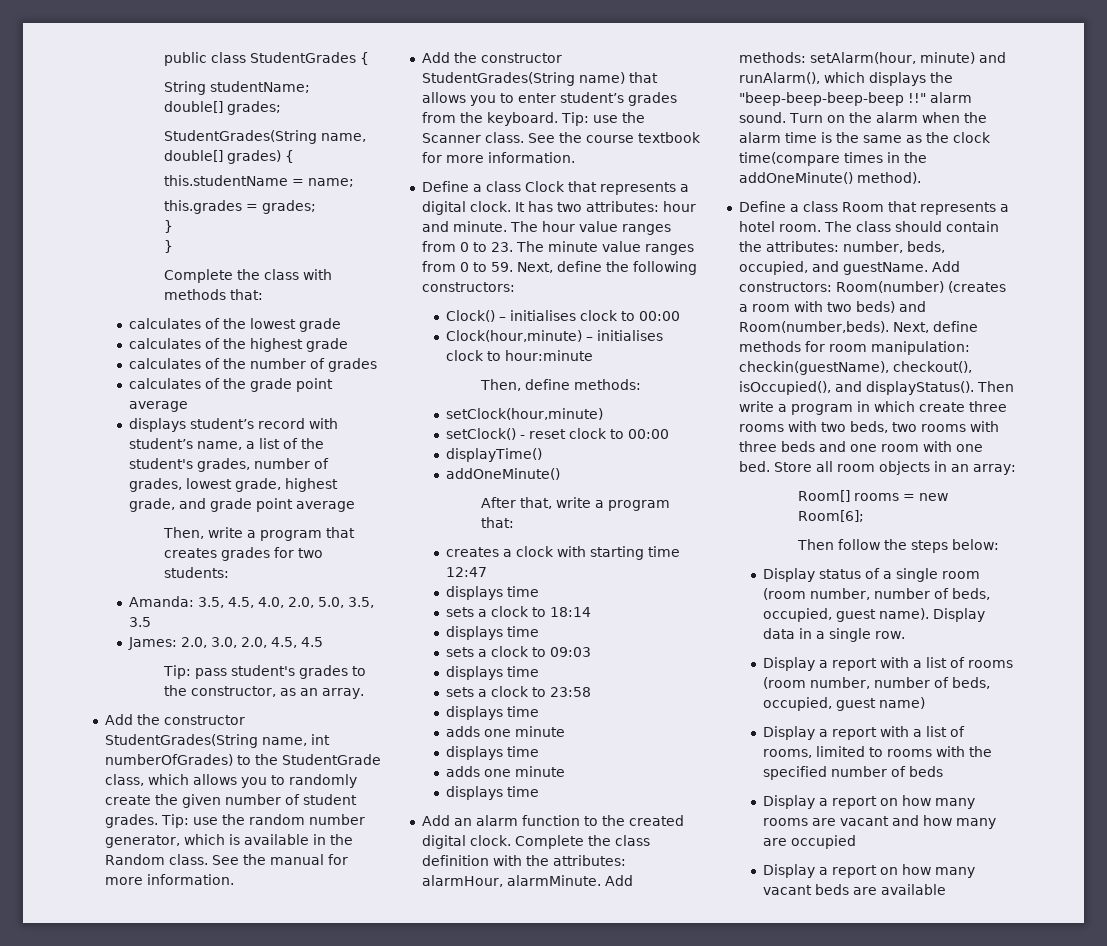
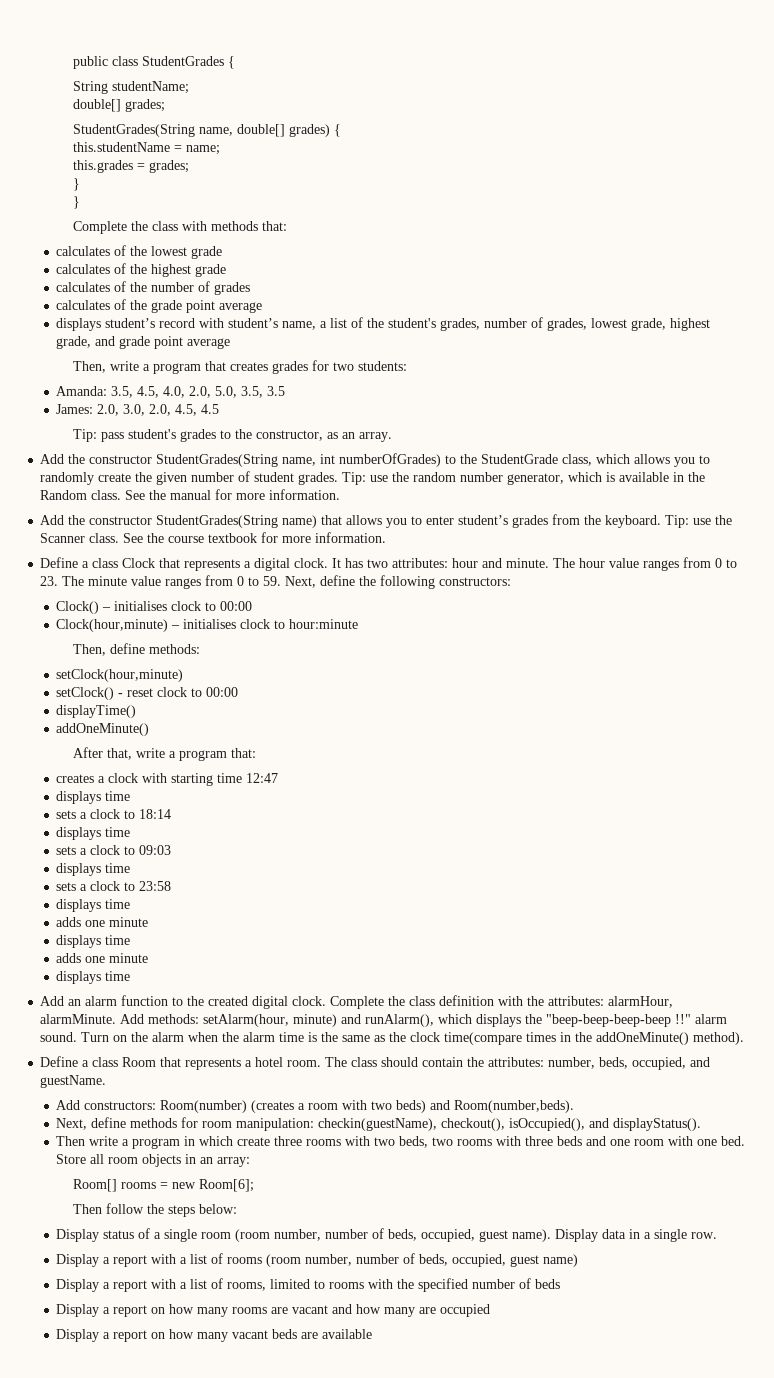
- The class should contain the attributes: number, beds, occupied, and guestName. Add constructors: Room(number) (creates a room with two beds) and Room(number,beds). Next, define methods for room manipulation: checkin(guestName), checkout(), isOccupied(), and displayStatus(). Then write a program in which create three rooms with two beds, two rooms with three beds and one room with one bed.
+ The class should contain the attributes: number, beds, occupied, and guestName.
+ Add constructors: Room(number) (creates a room with two beds) and Room(number,beds).
+ Next, define methods for room manipulation: checkin(guestName), checkout(), isOccupied(), and displayStatus().
+ Then write a program in which create three rooms with two beds, two rooms with three beds and one room with one bed.

